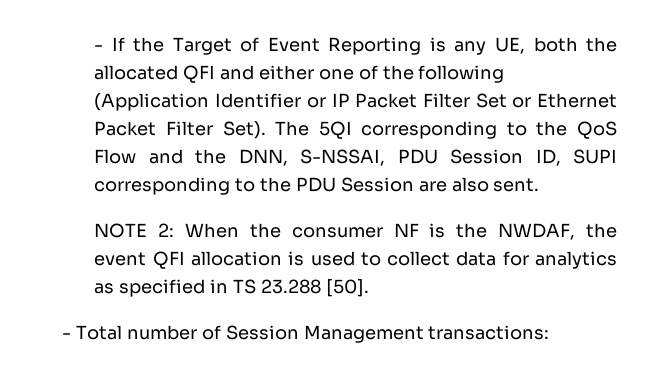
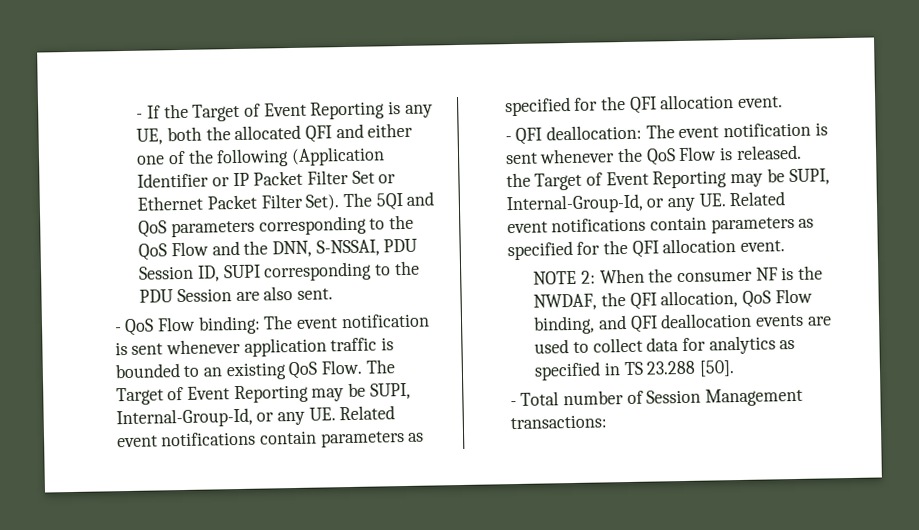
- The 5QI corresponding to the QoS Flow and the DNN, S-NSSAI, PDU Session ID, SUPI corresponding to the PDU Session are also sent.
+ The 5QI and QoS parameters corresponding to the QoS Flow and the DNN, S-NSSAI, PDU Session ID, SUPI corresponding to the PDU Session are also sent.
+ - QoS Flow binding: The event notification is sent whenever application traffic is bounded to an existing QoS Flow. The Target of Event Reporting may be SUPI, Internal-Group-Id, or any UE. Related event notifications contain parameters as specified for the QFI allocation event.
+ - QFI deallocation: The event notification is sent whenever the QoS Flow is released. the Target of Event Reporting may be SUPI, Internal-Group-Id, or any UE. Related event notifications contain parameters as specified for the QFI allocation event.
- NOTE 2: When the consumer NF is the NWDAF, the event QFI allocation is used to collect data for analytics as specified in TS 23.288 [50].
+ NOTE 2: When the consumer NF is the NWDAF, the QFI allocation, QoS Flow binding, and QFI deallocation events are used to collect data for analytics as specified in TS 23.288 [50].

